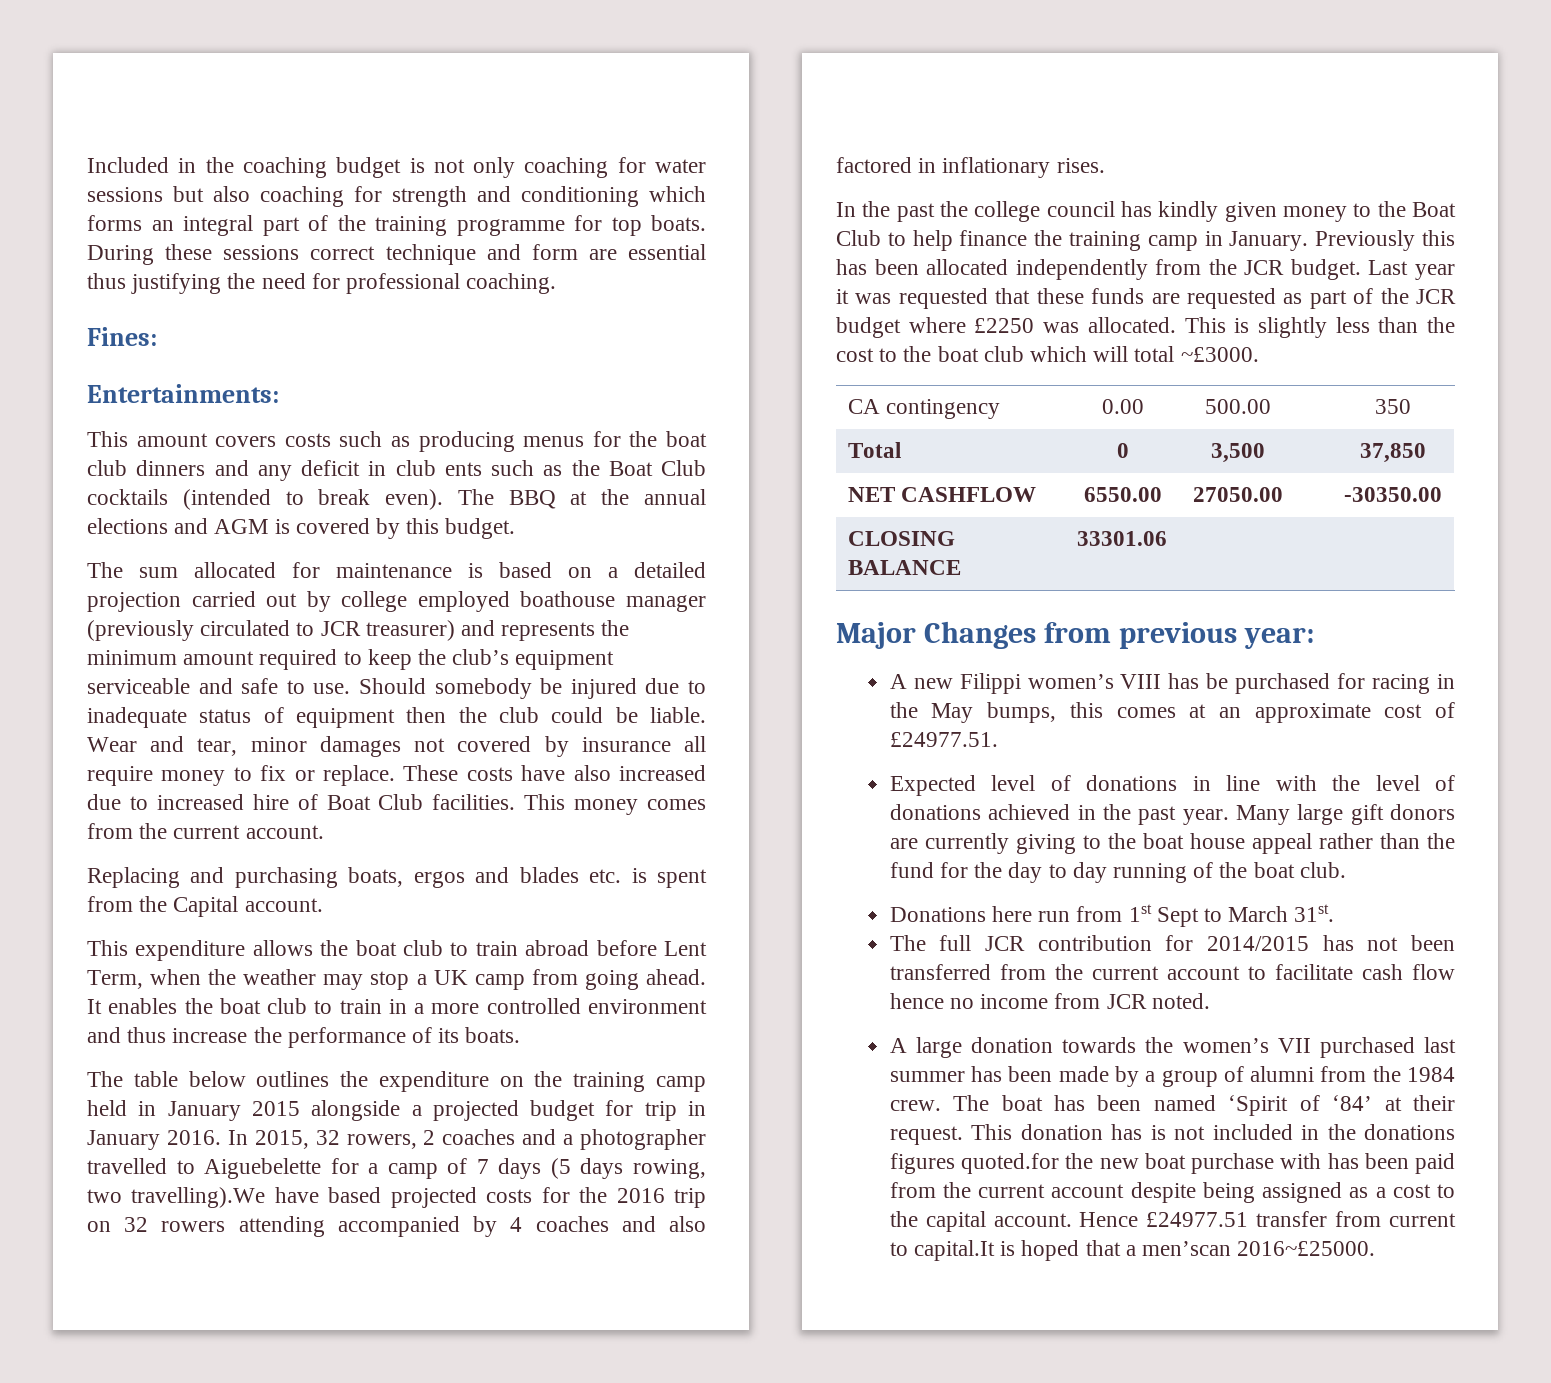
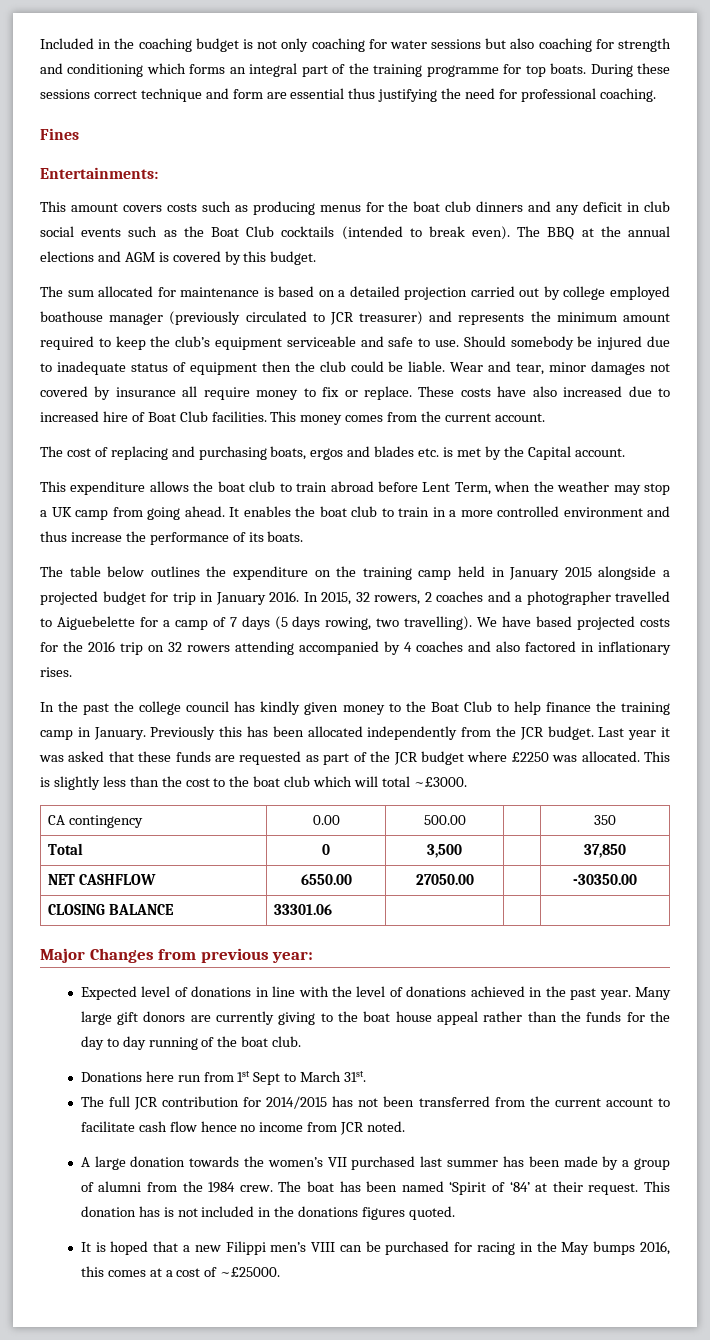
- Fines:
+ Fines
- This amount covers costs such as producing menus for the boat club dinners and any deficit in club ents such as the Boat Club cocktails (intended to break even).
+ This amount covers costs such as producing menus for the boat club dinners and any deficit in club social events such as the Boat Club cocktails (intended to break even).
- Replacing and purchasing boats, ergos and blades etc. is spent from the Capital account.
+ The cost of replacing and purchasing boats, ergos and blades etc. is met by the Capital account.
- In 2015, 32 rowers, 2 coaches and a photographer travelled to Aiguebelette for a camp of 7 days (5 days rowing, two travelling).We have based projected costs for the 2016 trip on 32 rowers attending accompanied by 4 coaches and also factored in inflationary rises.
+ In 2015, 32 rowers, 2 coaches and a photographer travelled to Aiguebelette for a camp of 7 days (5 days rowing, two travelling). We have based projected costs for the 2016 trip on 32 rowers attending accompanied by 4 coaches and also factored in inflationary rises.
- Last year it was requested that these funds are requested as part of the JCR budget where £2250 was allocated.
+ Last year it was asked that these funds are requested as part of the JCR budget where £2250 was allocated.
- A new Filippi women’s VIII has be purchased for racing in the May bumps, this comes at an approximate cost of £24977.51.
- Many large gift donors are currently giving to the boat house appeal rather than the fund for the day to day running of the boat club.
+ Many large gift donors are currently giving to the boat house appeal rather than the funds for the day to day running of the boat club.
- This donation has is not included in the donations figures quoted.for the new boat purchase with has been paid from the current account despite being assigned as a cost to the capital account. Hence £24977.51 transfer from current to capital.It is hoped that a men’scan 2016~£25000.
+ This donation has is not included in the donations figures quoted.
+ It is hoped that a new Filippi men’s VIII can be purchased for racing in the May bumps 2016, this comes at a cost of ~£25000.

